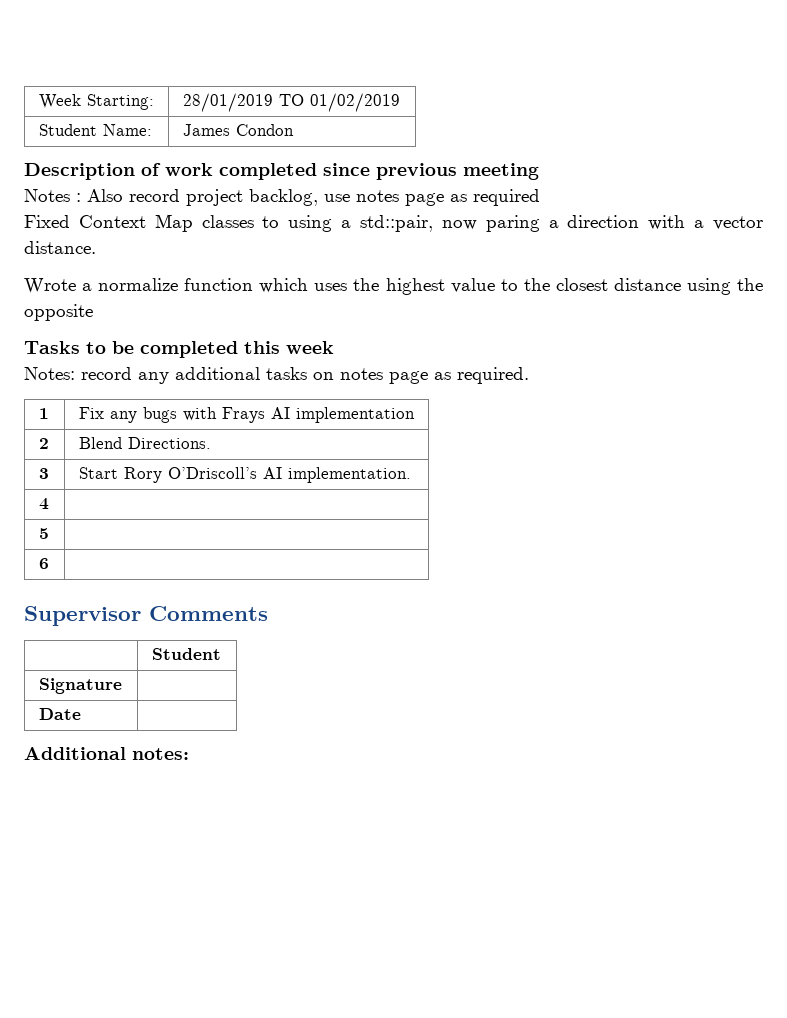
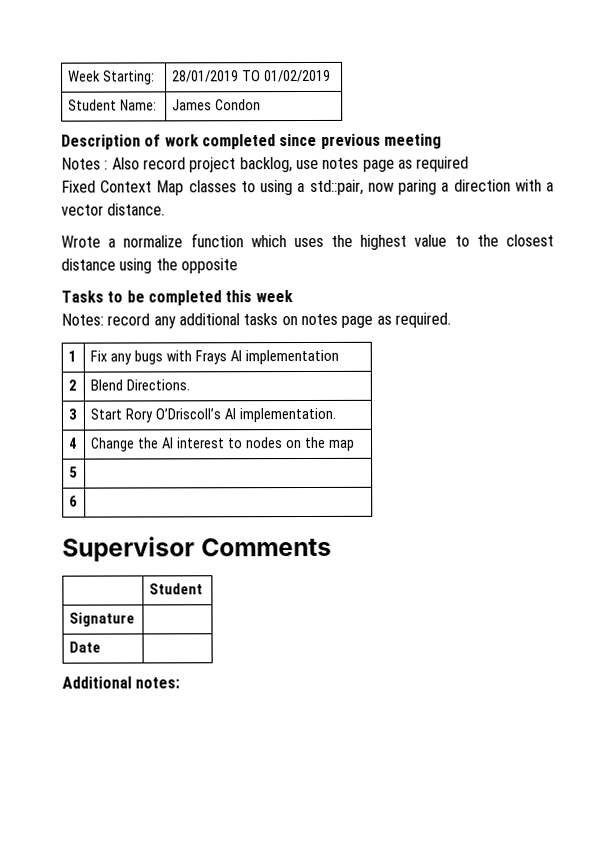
- 4 |
+ 4 | Change the AI interest to nodes on the map

